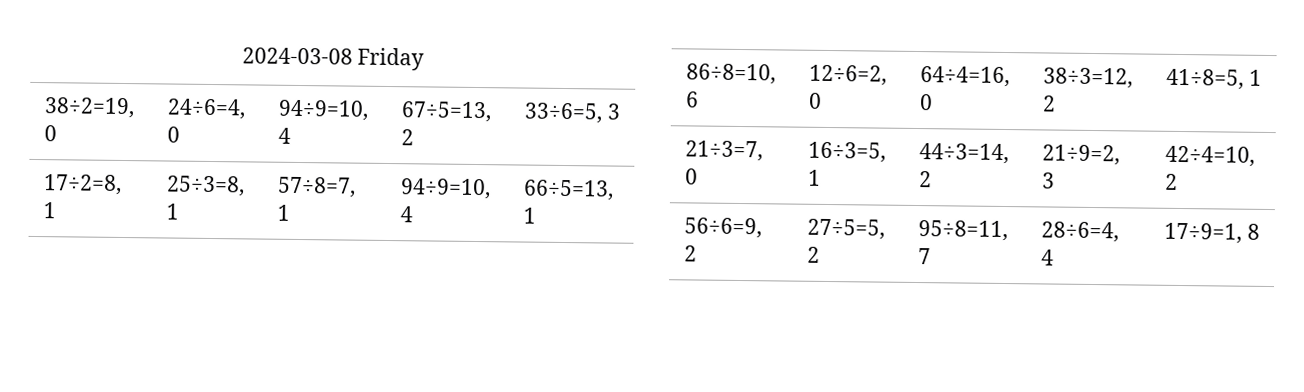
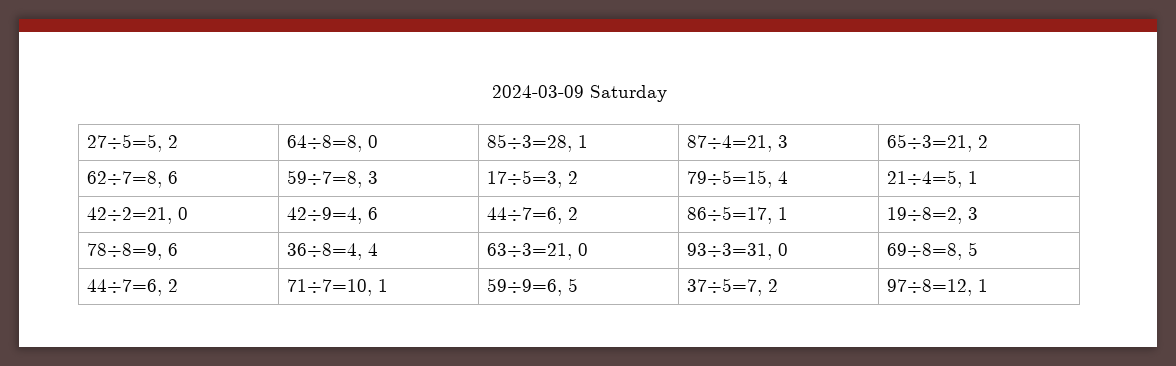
- 2024-03-08 Friday
- 38÷2=19, 0 | 24÷6=4, 0 | 94÷9=10, 4 | 67÷5=13, 2 | 33÷6=5, 3
- 17÷2=8, 1 | 25÷3=8, 1 | 57÷8=7, 1 | 94÷9=10, 4 | 66÷5=13, 1
- 86÷8=10, 6 | 12÷6=2, 0 | 64÷4=16, 0 | 38÷3=12, 2 | 41÷8=5, 1
- 21÷3=7, 0 | 16÷3=5, 1 | 44÷3=14, 2 | 21÷9=2, 3 | 42÷4=10, 2
- 56÷6=9, 2 | 27÷5=5, 2 | 95÷8=11, 7 | 28÷6=4, 4 | 17÷9=1, 8
+ 2024-03-09 Saturday
+ 27÷5=5, 2 | 64÷8=8, 0 | 85÷3=28, 1 | 87÷4=21, 3 | 65÷3=21, 2
+ 62÷7=8, 6 | 59÷7=8, 3 | 17÷5=3, 2 | 79÷5=15, 4 | 21÷4=5, 1
+ 42÷2=21, 0 | 42÷9=4, 6 | 44÷7=6, 2 | 86÷5=17, 1 | 19÷8=2, 3
+ 78÷8=9, 6 | 36÷8=4, 4 | 63÷3=21, 0 | 93÷3=31, 0 | 69÷8=8, 5
+ 44÷7=6, 2 | 71÷7=10, 1 | 59÷9=6, 5 | 37÷5=7, 2 | 97÷8=12, 1

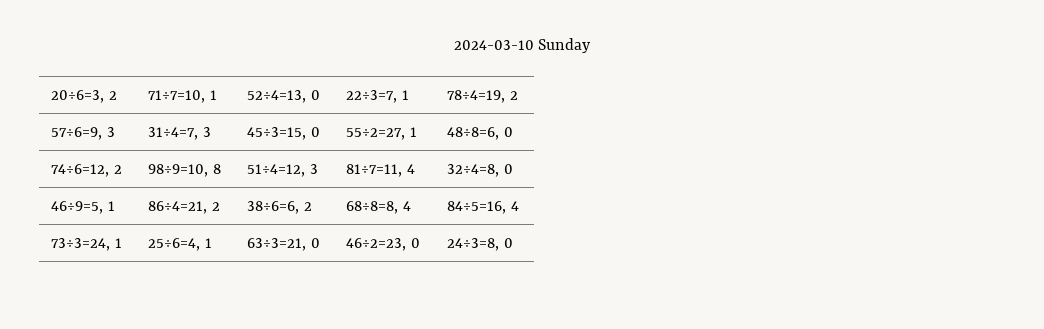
- 2024-03-09 Saturday
- 27÷5=5, 2 | 64÷8=8, 0 | 85÷3=28, 1 | 87÷4=21, 3 | 65÷3=21, 2
- 62÷7=8, 6 | 59÷7=8, 3 | 17÷5=3, 2 | 79÷5=15, 4 | 21÷4=5, 1
- 42÷2=21, 0 | 42÷9=4, 6 | 44÷7=6, 2 | 86÷5=17, 1 | 19÷8=2, 3
- 78÷8=9, 6 | 36÷8=4, 4 | 63÷3=21, 0 | 93÷3=31, 0 | 69÷8=8, 5
- 44÷7=6, 2 | 71÷7=10, 1 | 59÷9=6, 5 | 37÷5=7, 2 | 97÷8=12, 1
+ 2024-03-10 Sunday
+ 20÷6=3, 2 | 71÷7=10, 1 | 52÷4=13, 0 | 22÷3=7, 1 | 78÷4=19, 2
+ 57÷6=9, 3 | 31÷4=7, 3 | 45÷3=15, 0 | 55÷2=27, 1 | 48÷8=6, 0
+ 74÷6=12, 2 | 98÷9=10, 8 | 51÷4=12, 3 | 81÷7=11, 4 | 32÷4=8, 0
+ 46÷9=5, 1 | 86÷4=21, 2 | 38÷6=6, 2 | 68÷8=8, 4 | 84÷5=16, 4
+ 73÷3=24, 1 | 25÷6=4, 1 | 63÷3=21, 0 | 46÷2=23, 0 | 24÷3=8, 0

